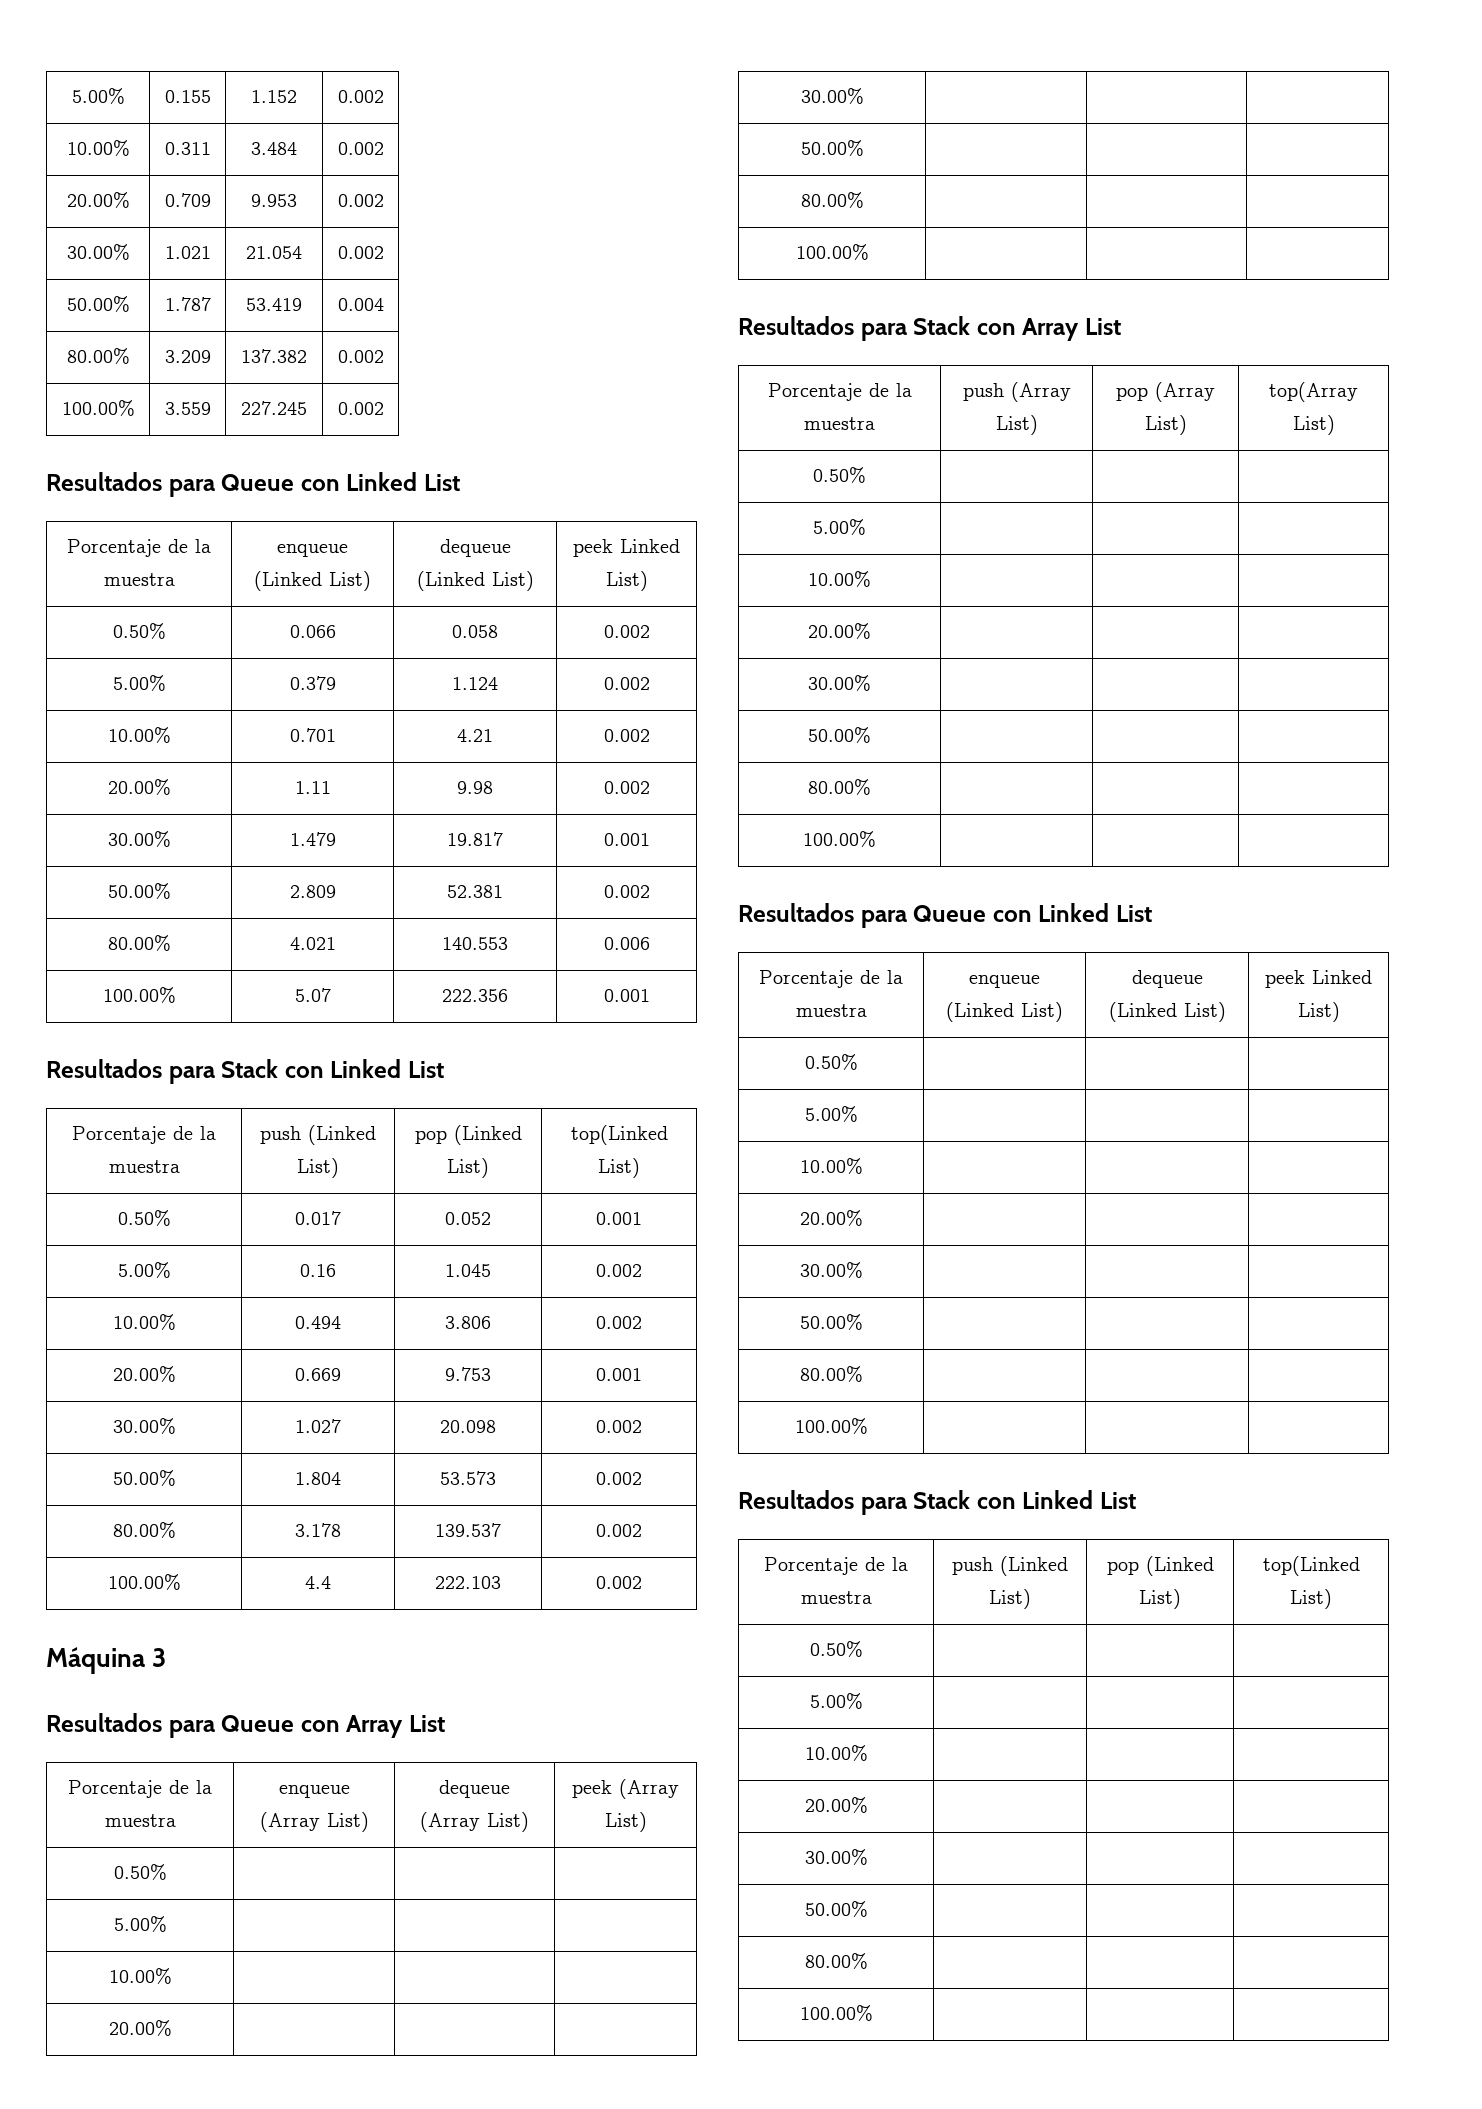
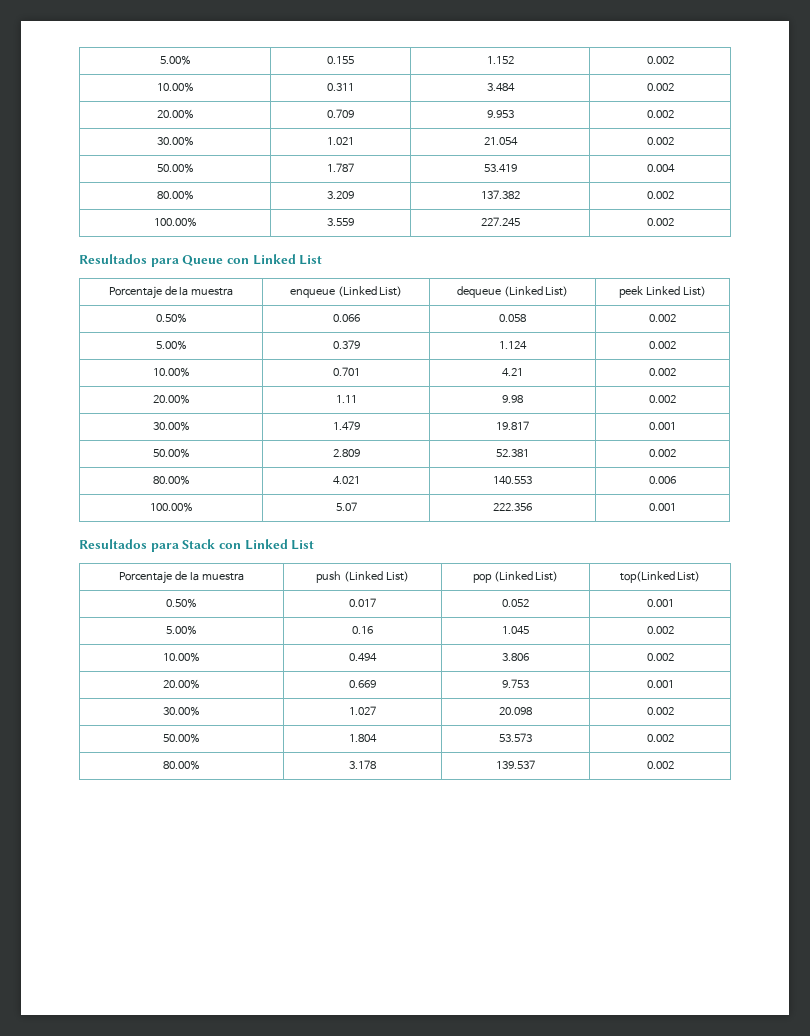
- 100.00% | 4.4 | 222.103 | 0.002
- Máquina 3
- Resultados para Queue con Array List
- Porcentaje de la muestra | enqueue (Array List) | dequeue (Array List) | peek (Array List)
- 0.50% | | |
- 5.00% | | |
- 10.00% | | |
- 20.00% | | |
- 30.00% | | |
- 50.00% | | |
- 80.00% | | |
- 100.00% | | |
- Resultados para Stack con Array List
- Porcentaje de la muestra | push (Array List) | pop (Array List) | top(Array List)
- 0.50% | | |
- 5.00% | | |
- 10.00% | | |
- 20.00% | | |
- 30.00% | | |
- 50.00% | | |
- 80.00% | | |
- 100.00% | | |
- Resultados para Queue con Linked List
- Porcentaje de la muestra | enqueue (Linked List) | dequeue (Linked List) | peek Linked List)
- 0.50% | | |
- 5.00% | | |
- 10.00% | | |
- 20.00% | | |
- 30.00% | | |
- 50.00% | | |
- 80.00% | | |
- 100.00% | | |
- Resultados para Stack con Linked List
- Porcentaje de la muestra | push (Linked List) | pop (Linked List) | top(Linked List)
- 0.50% | | |
- 5.00% | | |
- 10.00% | | |
- 20.00% | | |
- 30.00% | | |
- 50.00% | | |
- 80.00% | | |
- 100.00% | | |

